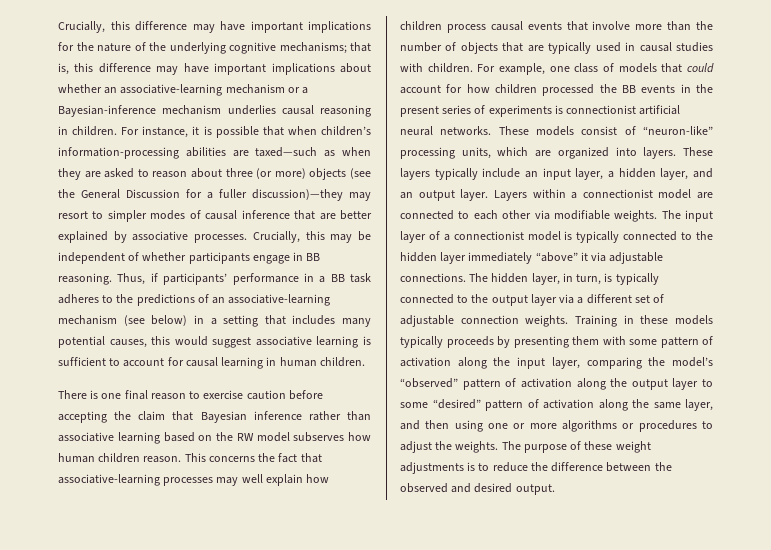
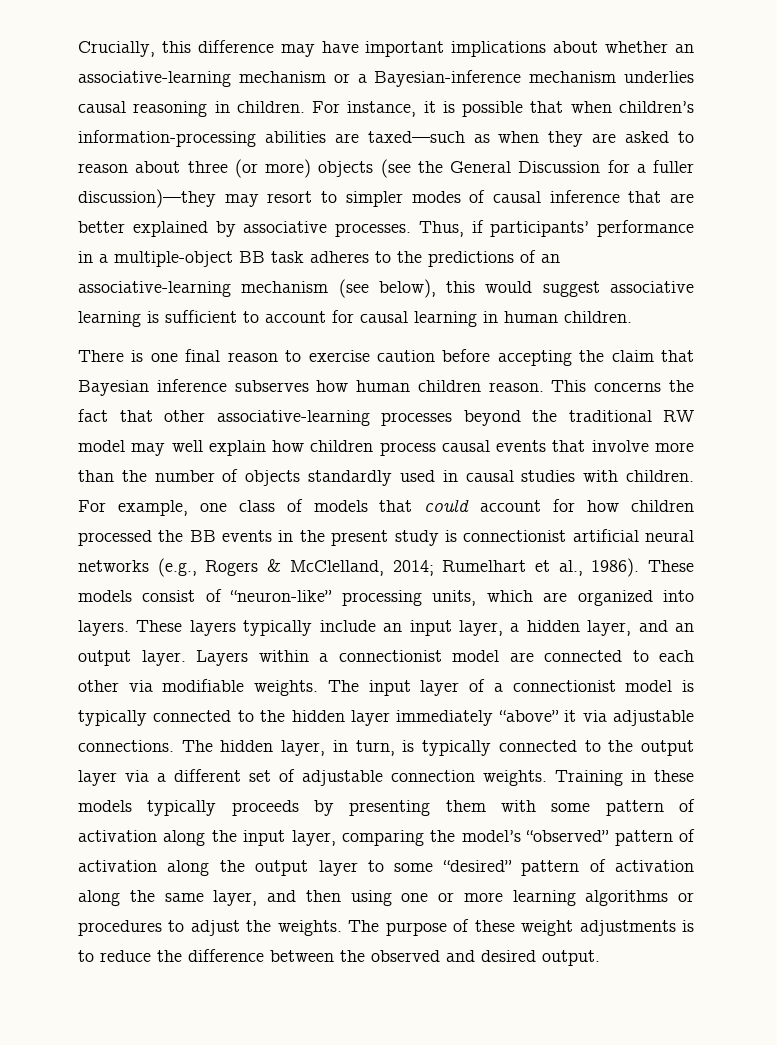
- Crucially, this difference may have important implications for the nature of the underlying cognitive mechanisms; that is, this difference may have important implications about whether an associative-learning mechanism or a Bayesian-inference mechanism underlies causal reasoning in children.
+ Crucially, this difference may have important implications about whether an associative-learning mechanism or a Bayesian-inference mechanism underlies causal reasoning in children.
- Crucially, this may be independent of whether participants engage in BB reasoning.
- Thus, if participants’ performance in a BB task adheres to the predictions of an associative-learning mechanism (see below) in a setting that includes many potential causes, this would suggest associative learning is sufficient to account for causal learning in human children.
+ Thus, if participants’ performance in a multiple-object BB task adheres to the predictions of an associative-learning mechanism (see below), this would suggest associative learning is sufficient to account for causal learning in human children.
- There is one final reason to exercise caution before accepting the claim that Bayesian inference rather than associative learning based on the RW model subserves how human children reason.
+ There is one final reason to exercise caution before accepting the claim that Bayesian inference subserves how human children reason.
- This concerns the fact that associative-learning processes may well explain how children process causal events that involve more than the number of objects that are typically used in causal studies with children.
+ This concerns the fact that other associative-learning processes beyond the traditional RW model may well explain how children process causal events that involve more than the number of objects standardly used in causal studies with children.
- For example, one class of models that could account for how children processed the BB events in the present series of experiments is connectionist artificial neural networks.
+ For example, one class of models that could account for how children processed the BB events in the present study is connectionist artificial neural networks (e.g., Rogers & McClelland, 2014; Rumelhart et al., 1986).
- Training in these models typically proceeds by presenting them with some pattern of activation along the input layer, comparing the model’s “observed” pattern of activation along the output layer to some “desired” pattern of activation along the same layer, and then using one or more algorithms or procedures to adjust the weights.
+ Training in these models typically proceeds by presenting them with some pattern of activation along the input layer, comparing the model’s “observed” pattern of activation along the output layer to some “desired” pattern of activation along the same layer, and then using one or more learning algorithms or procedures to adjust the weights.

